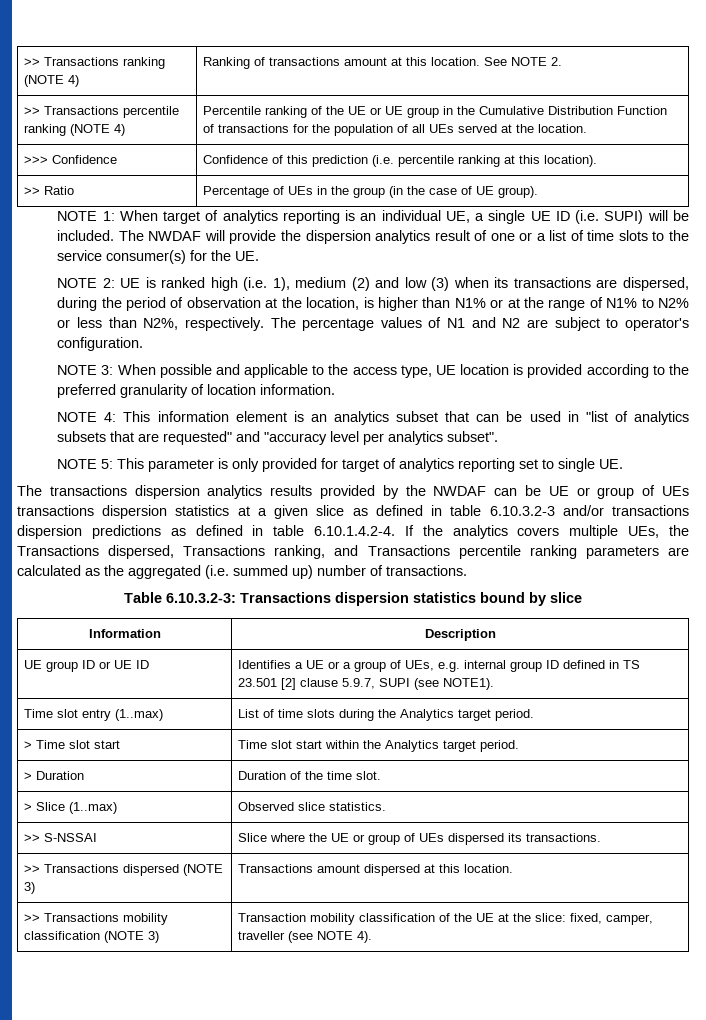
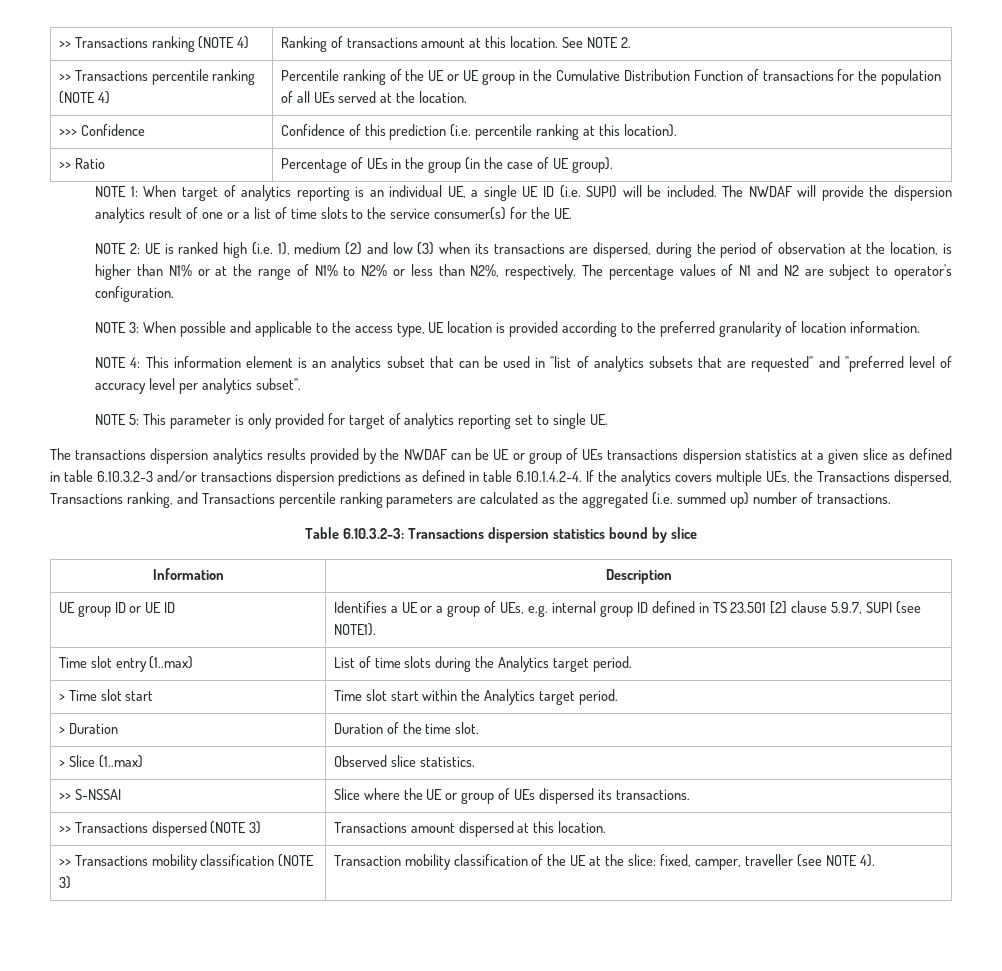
- NOTE 4: This information element is an analytics subset that can be used in "list of analytics subsets that are requested" and "accuracy level per analytics subset".
+ NOTE 4: This information element is an analytics subset that can be used in "list of analytics subsets that are requested" and "preferred level of accuracy level per analytics subset".

